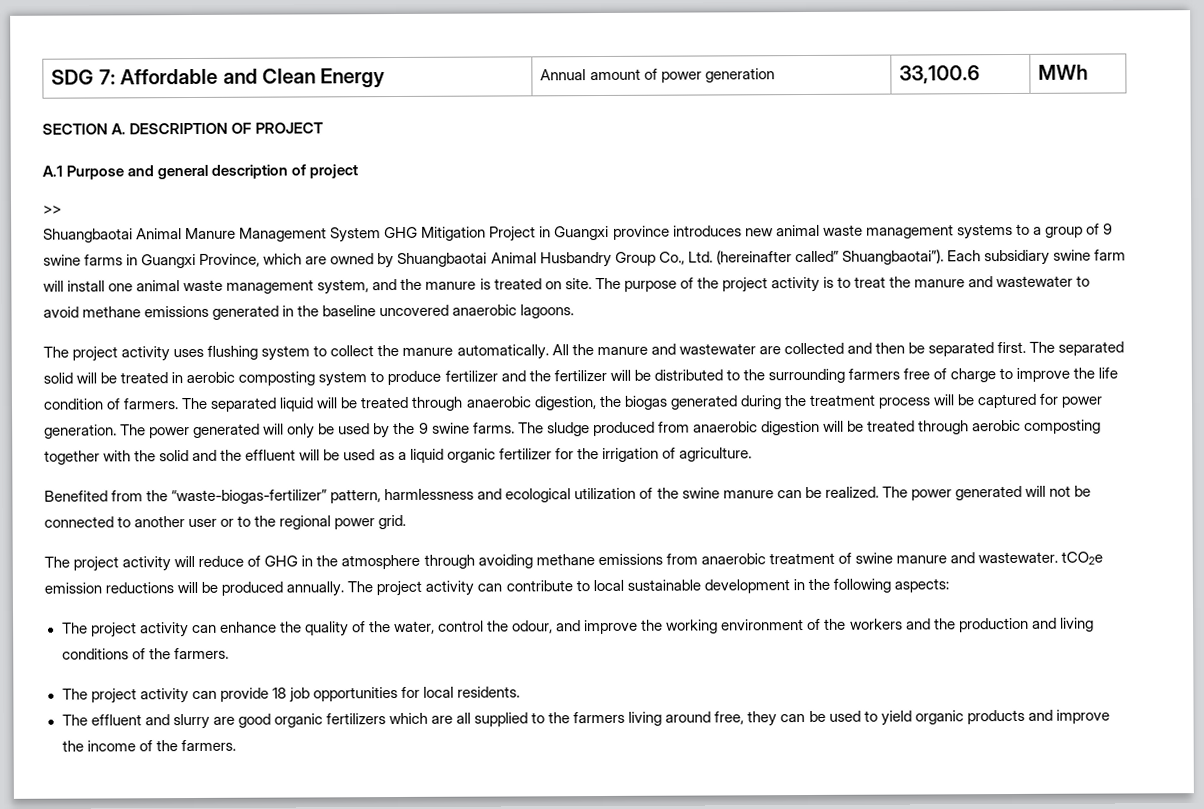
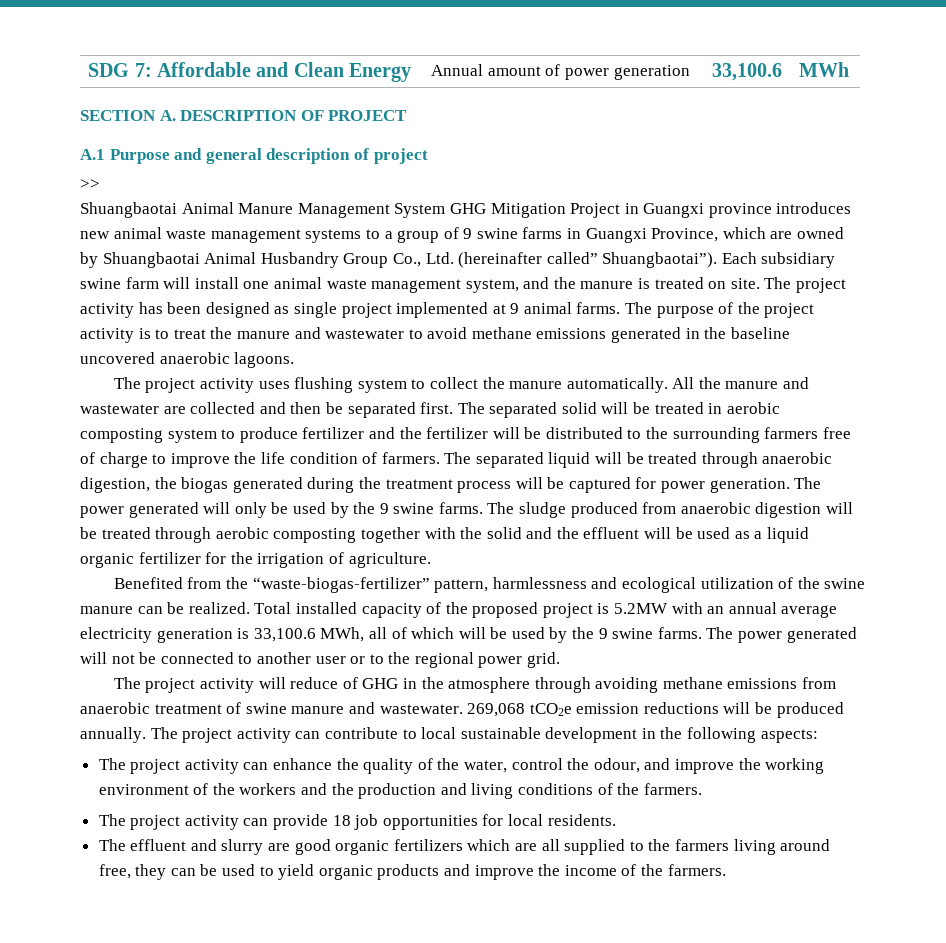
- The purpose of the project activity is to treat the manure and wastewater to avoid methane emissions generated in the baseline uncovered anaerobic lagoons.
+ The project activity has been designed as single project implemented at 9 animal farms. The purpose of the project activity is to treat the manure and wastewater to avoid methane emissions generated in the baseline uncovered anaerobic lagoons.
+ Total installed capacity of the proposed project is 5.2MW with an annual average electricity generation is 33,100.6 MWh, all of which will be used by the 9 swine farms.
- The project activity will reduce of GHG in the atmosphere through avoiding methane emissions from anaerobic treatment of swine manure and wastewater. tCO2e emission reductions will be produced annually.
+ The project activity will reduce of GHG in the atmosphere through avoiding methane emissions from anaerobic treatment of swine manure and wastewater. 269,068 tCO2e emission reductions will be produced annually.

